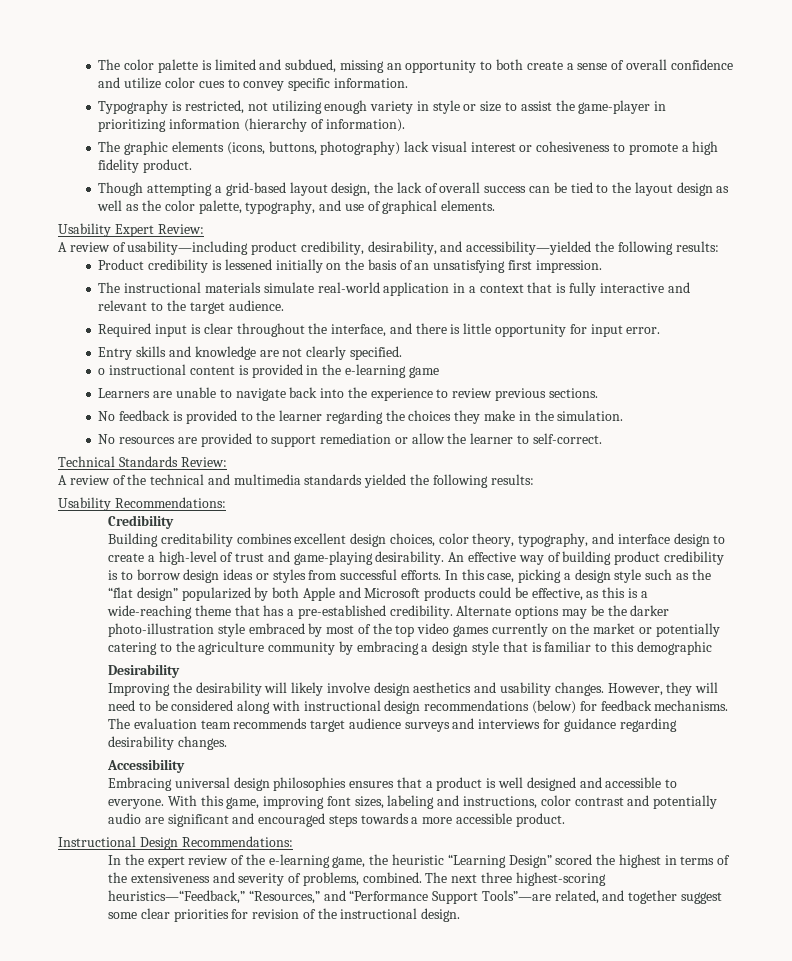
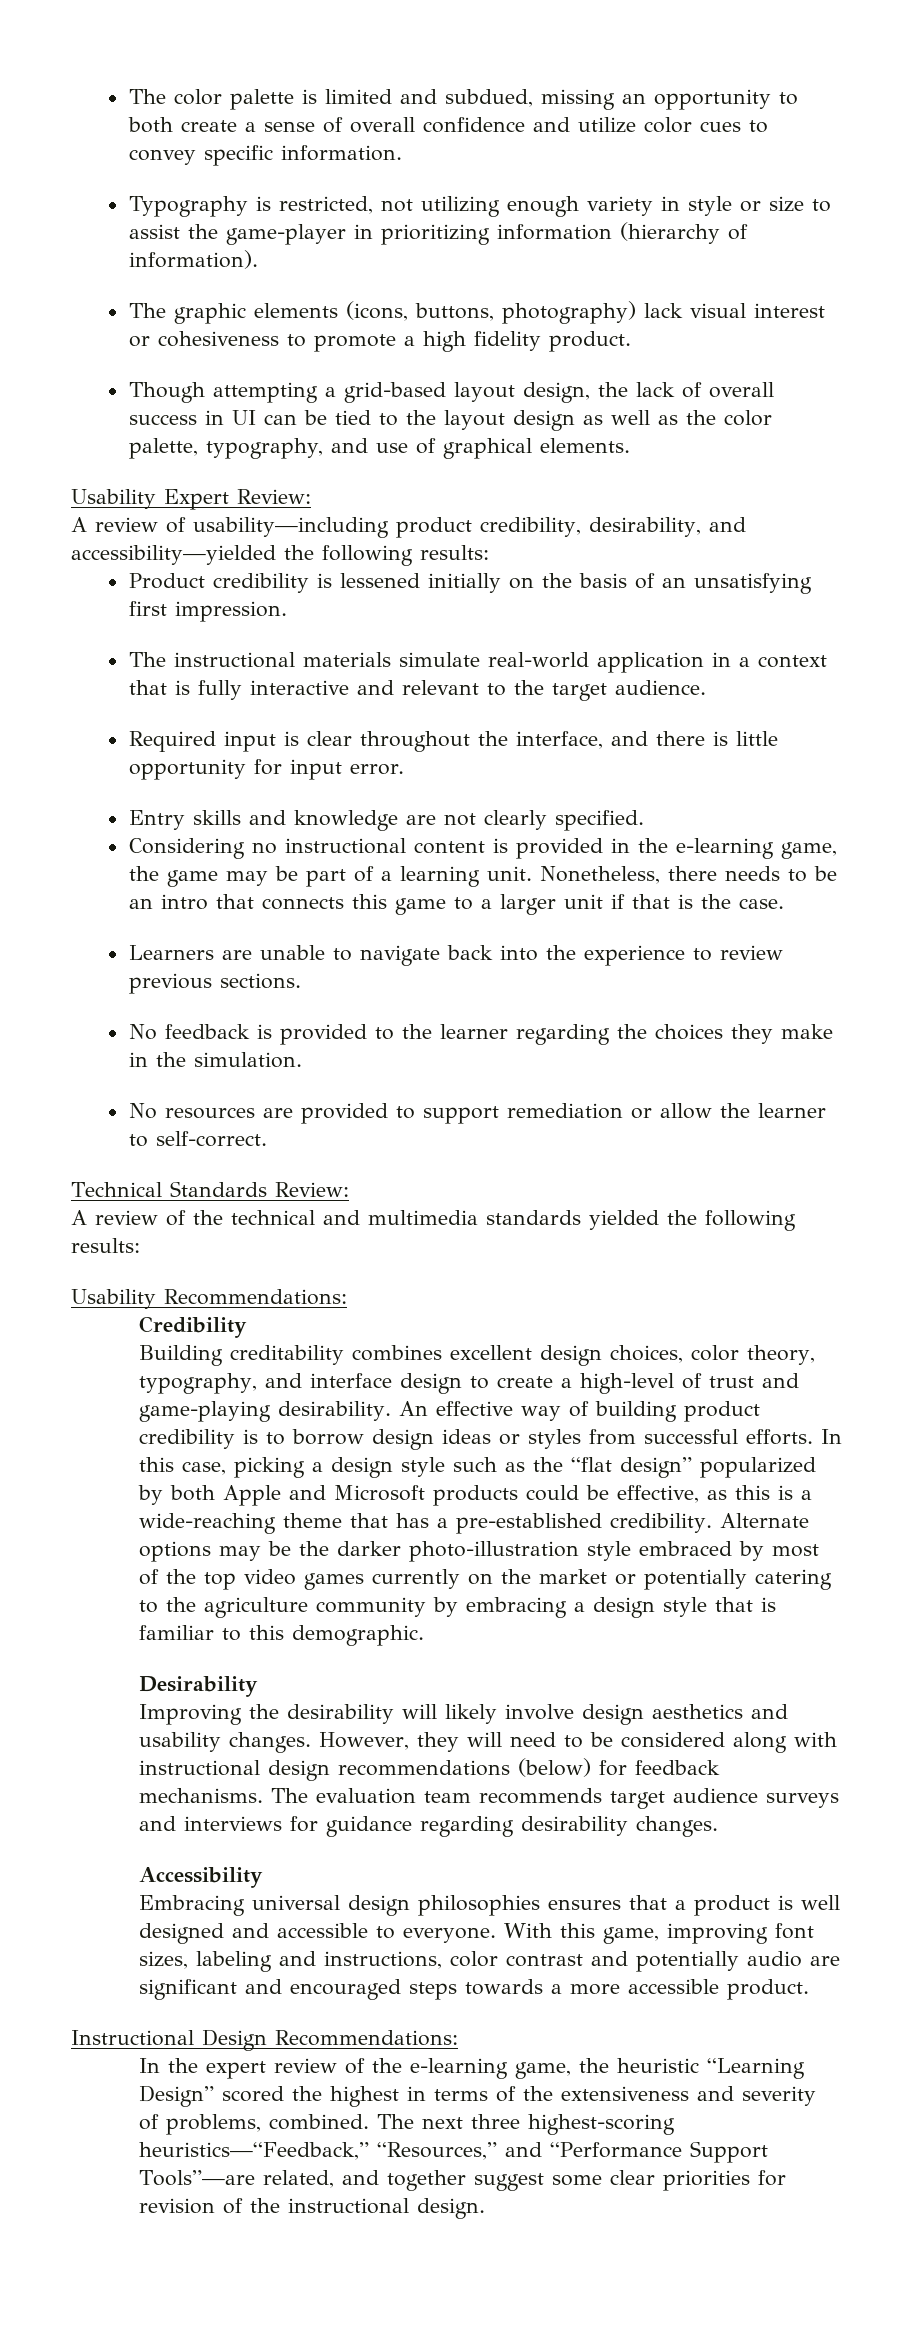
- Though attempting a grid-based layout design, the lack of overall success can be tied to the layout design as well as the color palette, typography, and use of graphical elements.
+ Though attempting a grid-based layout design, the lack of overall success in UI can be tied to the layout design as well as the color palette, typography, and use of graphical elements.
- o instructional content is provided in the e-learning game
+ Considering no instructional content is provided in the e-learning game, the game may be part of a learning unit. Nonetheless, there needs to be an intro that connects this game to a larger unit if that is the case.
- Alternate options may be the darker photo-illustration style embraced by most of the top video games currently on the market or potentially catering to the agriculture community by embracing a design style that is familiar to this demographic
+ Alternate options may be the darker photo-illustration style embraced by most of the top video games currently on the market or potentially catering to the agriculture community by embracing a design style that is familiar to this demographic.

